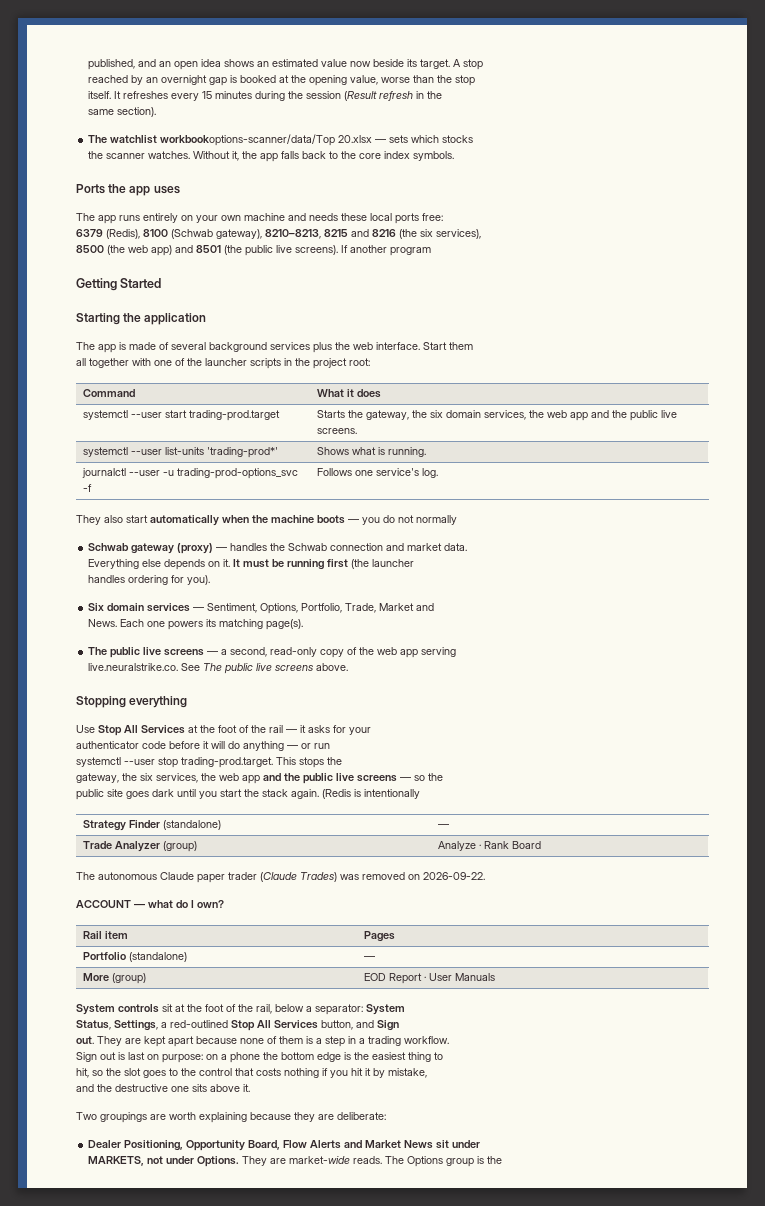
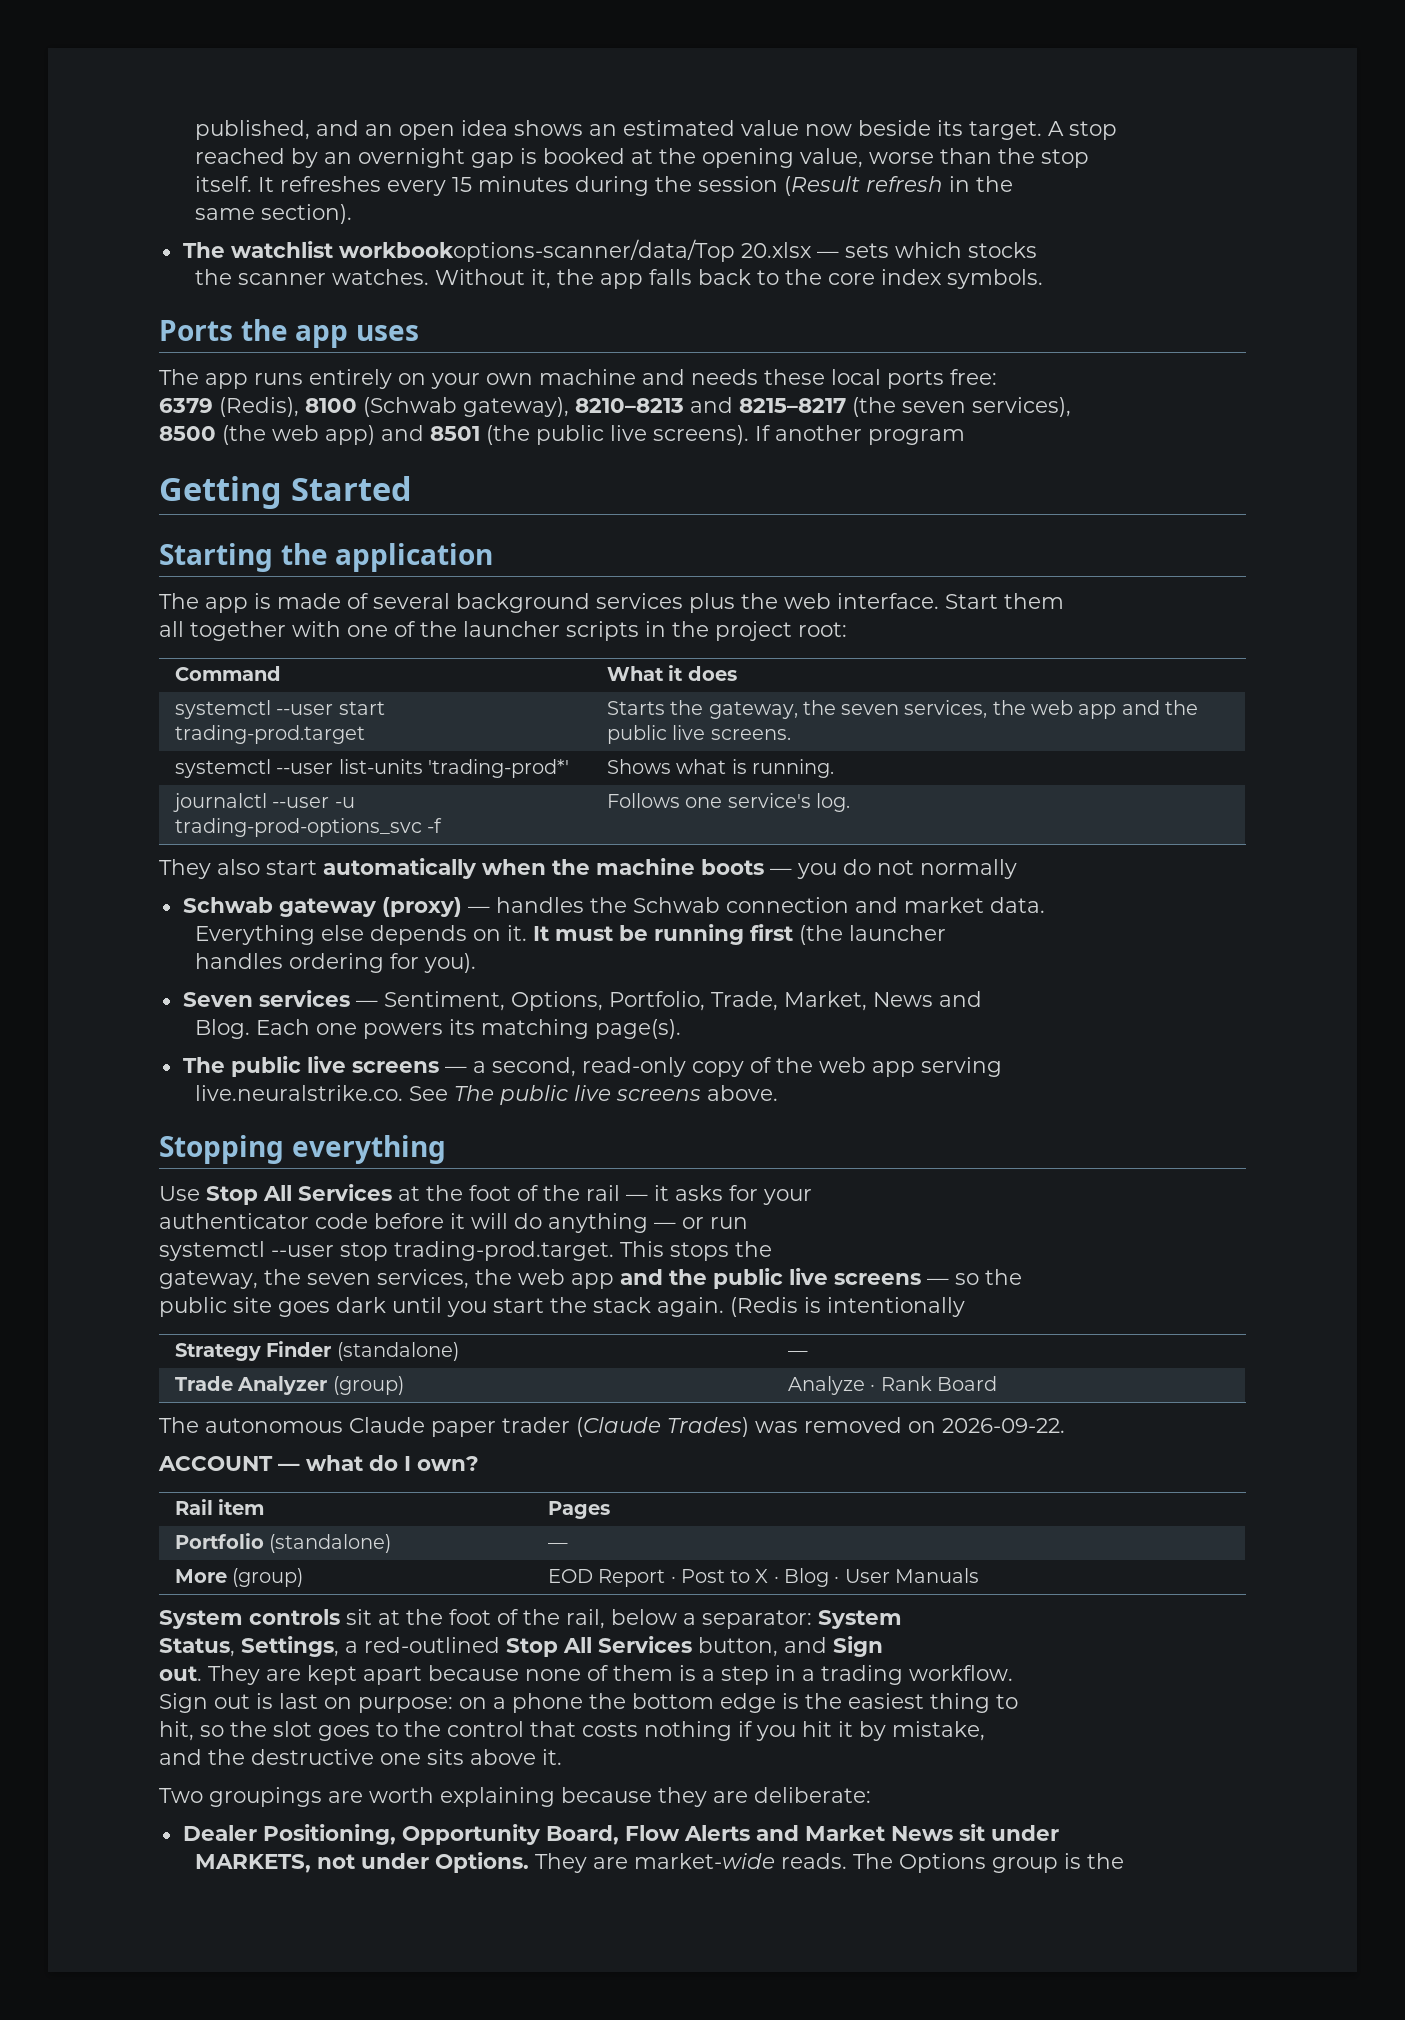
- 6379 (Redis), 8100 (Schwab gateway), 8210–8213, 8215 and 8216 (the six services),
+ 6379 (Redis), 8100 (Schwab gateway), 8210–8213 and 8215–8217 (the seven services),
- systemctl --user start trading-prod.target | Starts the gateway, the six domain services, the web app and the public live screens.
+ systemctl --user start trading-prod.target | Starts the gateway, the seven services, the web app and the public live screens.
- Six domain services — Sentiment, Options, Portfolio, Trade, Market and
+ Seven services — Sentiment, Options, Portfolio, Trade, Market, News and
- News.
+ Blog.
- gateway, the six services, the web app and the public live screens — so the
+ gateway, the seven services, the web app and the public live screens — so the
- More (group) | EOD Report · User Manuals
+ More (group) | EOD Report · Post to X · Blog · User Manuals

